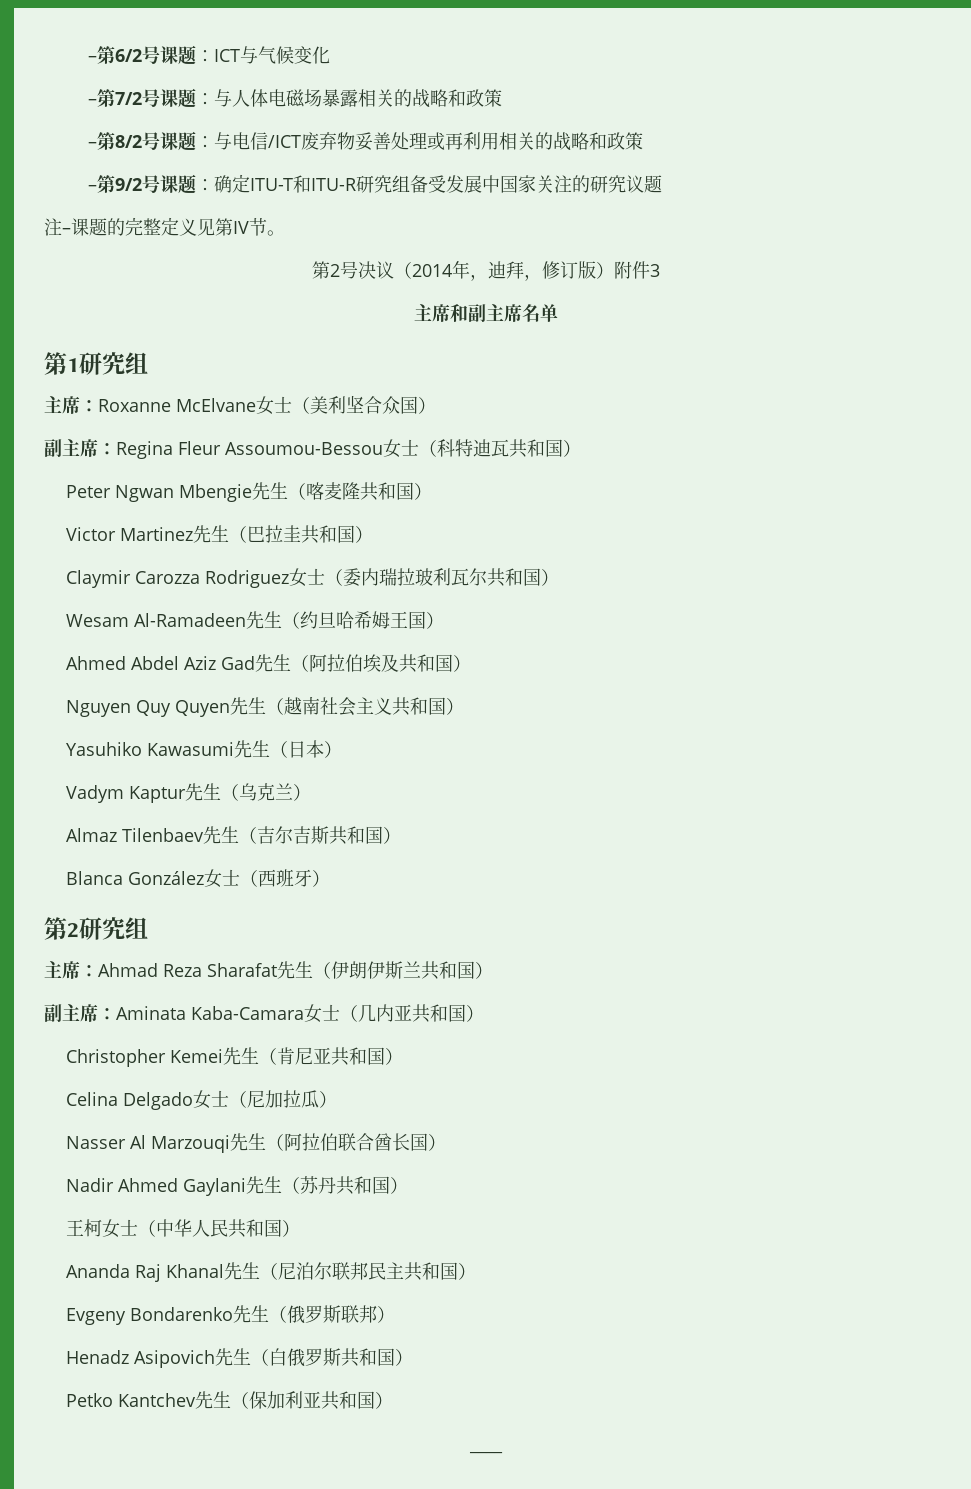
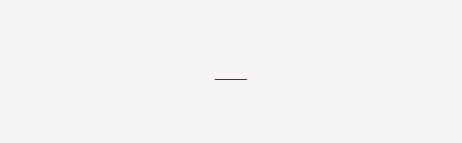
- –第6/2号课题：ICT与气候变化
- –第7/2号课题：与人体电磁场暴露相关的战略和政策
- –第8/2号课题：与电信/ICT废弃物妥善处理或再利用相关的战略和政策
- –第9/2号课题：确定ITU-T和ITU-R研究组备受发展中国家关注的研究议题
- 注–课题的完整定义见第IV节。
- 第2号决议（2014年，迪拜，修订版）附件3
- 主席和副主席名单
- 第1研究组
- 主席：Roxanne McElvane女士（美利坚合众国）
- 副主席：Regina Fleur Assoumou-Bessou女士（科特迪瓦共和国）
- Peter Ngwan Mbengie先生（喀麦隆共和国）
- Victor Martinez先生（巴拉圭共和国）
- Claymir Carozza Rodriguez女士（委内瑞拉玻利瓦尔共和国）
- Wesam Al-Ramadeen先生（约旦哈希姆王国）
- Ahmed Abdel Aziz Gad先生（阿拉伯埃及共和国）
- Nguyen Quy Quyen先生（越南社会主义共和国）
- Yasuhiko Kawasumi先生（日本）
- Vadym Kaptur先生（乌克兰）
- Almaz Tilenbaev先生（吉尔吉斯共和国）
- Blanca González女士（西班牙）
- 第2研究组
- 主席：Ahmad Reza Sharafat先生（伊朗伊斯兰共和国）
- 副主席：Aminata Kaba-Camara女士（几内亚共和国）
- Christopher Kemei先生（肯尼亚共和国）
- Celina Delgado女士（尼加拉瓜）
- Nasser Al Marzouqi先生（阿拉伯联合酋长国）
- Nadir Ahmed Gaylani先生（苏丹共和国）
- 王柯女士（中华人民共和国）
- Ananda Raj Khanal先生（尼泊尔联邦民主共和国）
- Evgeny Bondarenko先生（俄罗斯联邦）
- Henadz Asipovich先生（白俄罗斯共和国）
- Petko Kantchev先生（保加利亚共和国）

